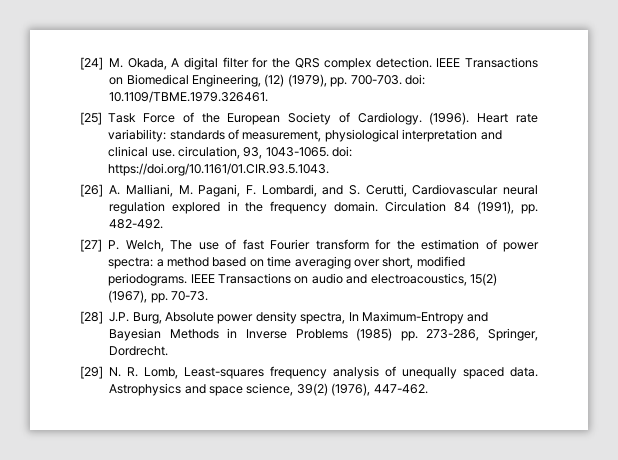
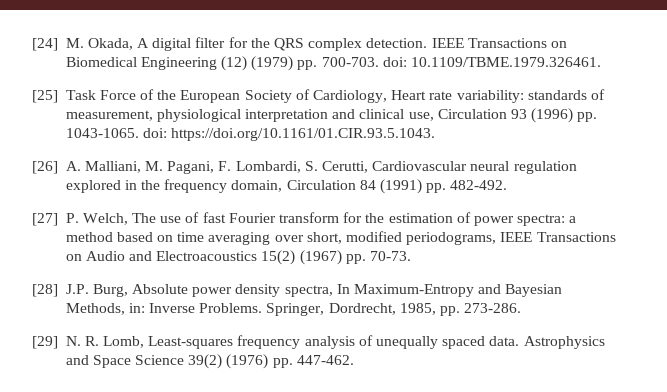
- IEEE Transactions on Biomedical Engineering, (12) (1979), pp. 700-703. doi: 10.1109/TBME.1979.326461.
+ IEEE Transactions on Biomedical Engineering (12) (1979) pp. 700-703. doi: 10.1109/TBME.1979.326461.
- [25] Task Force of the European Society of Cardiology. (1996). Heart rate variability: standards of measurement, physiological interpretation and clinical use. circulation, 93, 1043-1065. doi: https://doi.org/10.1161/01.CIR.93.5.1043.
+ [25] Task Force of the European Society of Cardiology, Heart rate variability: standards of measurement, physiological interpretation and clinical use, Circulation 93 (1996) pp. 1043-1065. doi: https://doi.org/10.1161/01.CIR.93.5.1043.
- [26] A. Malliani, M. Pagani, F. Lombardi, and S. Cerutti, Cardiovascular neural regulation explored in the frequency domain. Circulation 84 (1991), pp. 482-492.
+ [26] A. Malliani, M. Pagani, F. Lombardi, S. Cerutti, Cardiovascular neural regulation explored in the frequency domain, Circulation 84 (1991) pp. 482-492.
- [27] P. Welch, The use of fast Fourier transform for the estimation of power spectra: a method based on time averaging over short, modified periodograms. IEEE Transactions on audio and electroacoustics, 15(2) (1967), pp. 70-73.
+ [27] P. Welch, The use of fast Fourier transform for the estimation of power spectra: a method based on time averaging over short, modified periodograms, IEEE Transactions on Audio and Electroacoustics 15(2) (1967) pp. 70-73.
- [28] J.P. Burg, Absolute power density spectra, In Maximum-Entropy and Bayesian Methods in Inverse Problems (1985) pp. 273-286, Springer, Dordrecht.
+ [28] J.P. Burg, Absolute power density spectra, In Maximum-Entropy and Bayesian Methods, in: Inverse Problems. Springer, Dordrecht, 1985, pp. 273-286.
- Astrophysics and space science, 39(2) (1976), 447-462.
+ Astrophysics and Space Science 39(2) (1976) pp. 447-462.

